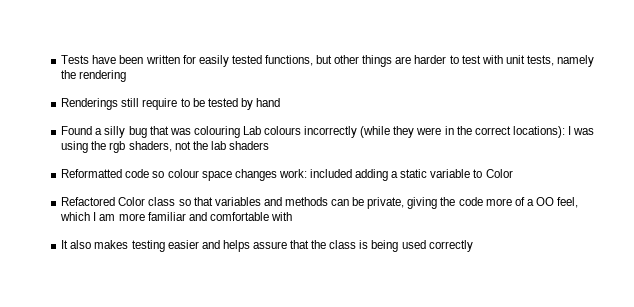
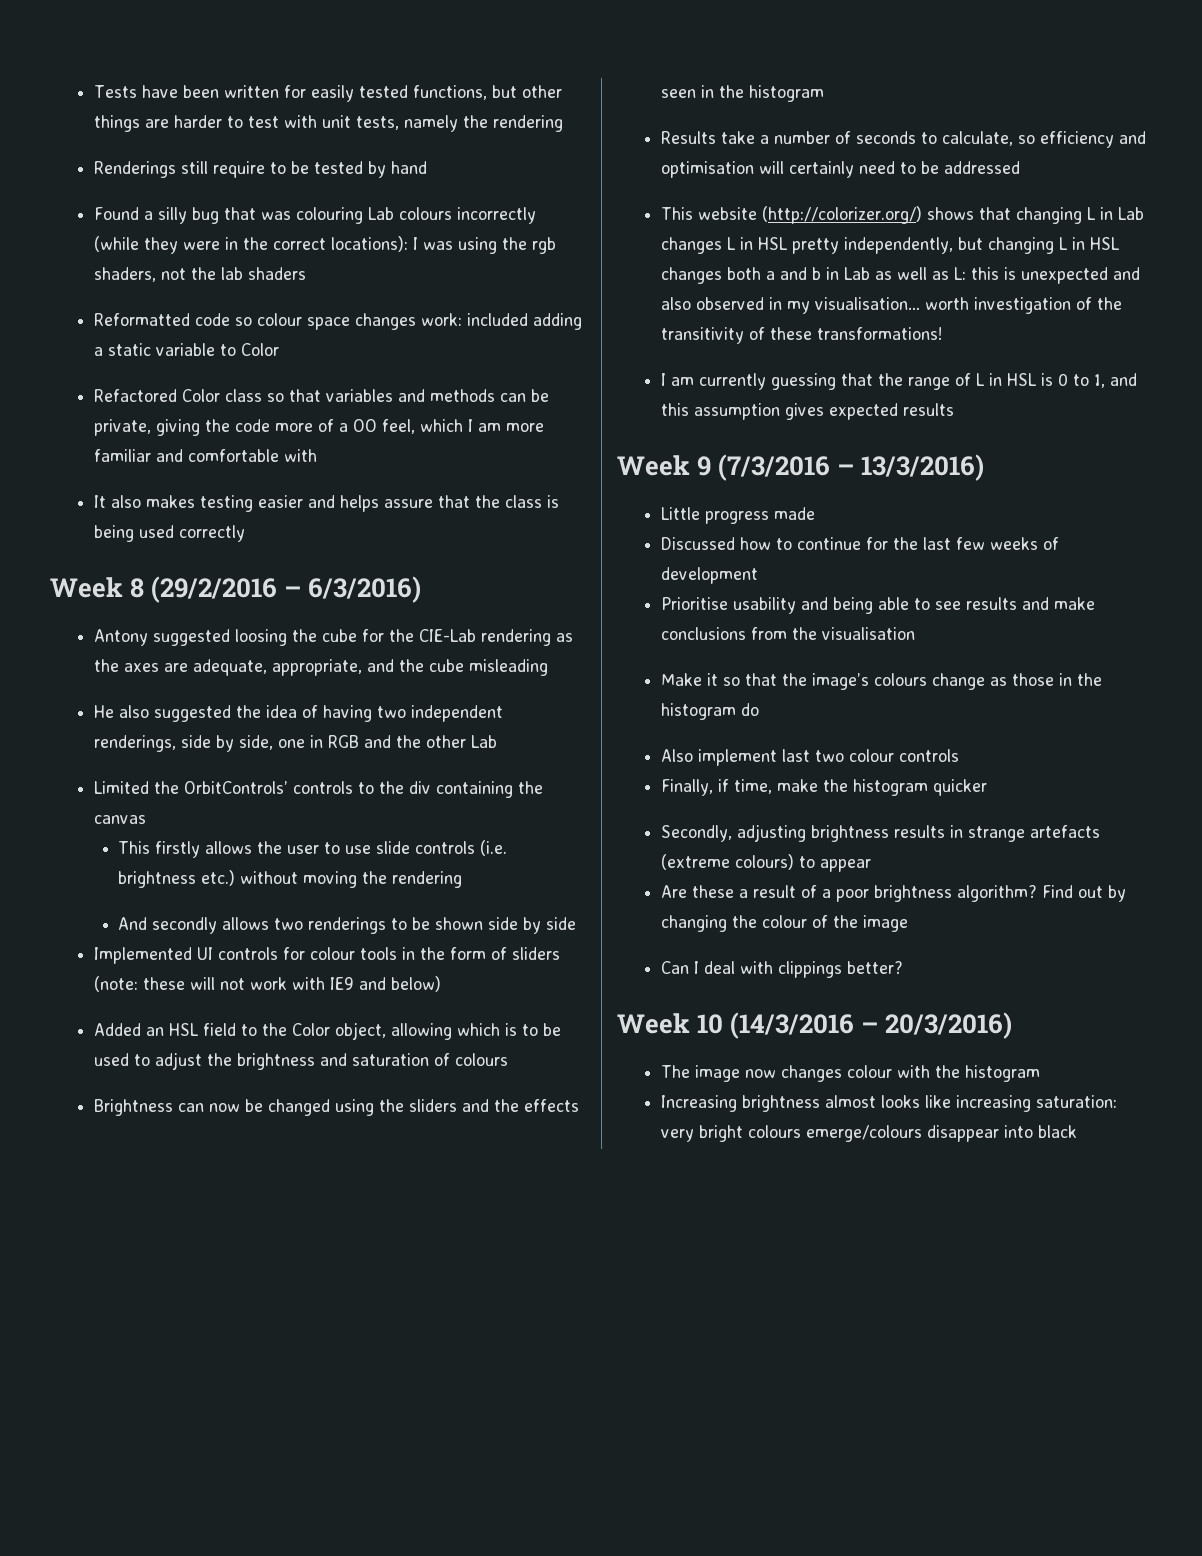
+ Week 8 (29/2/2016 – 6/3/2016)
+ Antony suggested loosing the cube for the CIE-Lab rendering as the axes are adequate, appropriate, and the cube misleading
+ He also suggested the idea of having two independent renderings, side by side, one in RGB and the other Lab
+ Limited the OrbitControls’ controls to the div containing the canvas
+ This firstly allows the user to use slide controls (i.e. brightness etc.) without moving the rendering
+ And secondly allows two renderings to be shown side by side
+ Implemented UI controls for colour tools in the form of sliders (note: these will not work with IE9 and below)
+ Added an HSL field to the Color object, allowing which is to be used to adjust the brightness and saturation of colours
+ Brightness can now be changed using the sliders and the effects seen in the histogram
+ Results take a number of seconds to calculate, so efficiency and optimisation will certainly need to be addressed
+ This website (http://colorizer.org/) shows that changing L in Lab changes L in HSL pretty independently, but changing L in HSL changes both a and b in Lab as well as L: this is unexpected and also observed in my visualisation… worth investigation of the transitivity of these transformations!
+ I am currently guessing that the range of L in HSL is 0 to 1, and this assumption gives expected results
+ Week 9 (7/3/2016 – 13/3/2016)
+ Little progress made
+ Discussed how to continue for the last few weeks of development
+ Prioritise usability and being able to see results and make conclusions from the visualisation
+ Make it so that the image’s colours change as those in the histogram do
+ Also implement last two colour controls
+ Finally, if time, make the histogram quicker
+ Secondly, adjusting brightness results in strange artefacts (extreme colours) to appear
+ Are these a result of a poor brightness algorithm? Find out by changing the colour of the image
+ Can I deal with clippings better?
+ Week 10 (14/3/2016 – 20/3/2016)
+ The image now changes colour with the histogram
+ Increasing brightness almost looks like increasing saturation: very bright colours emerge/colours disappear into black

